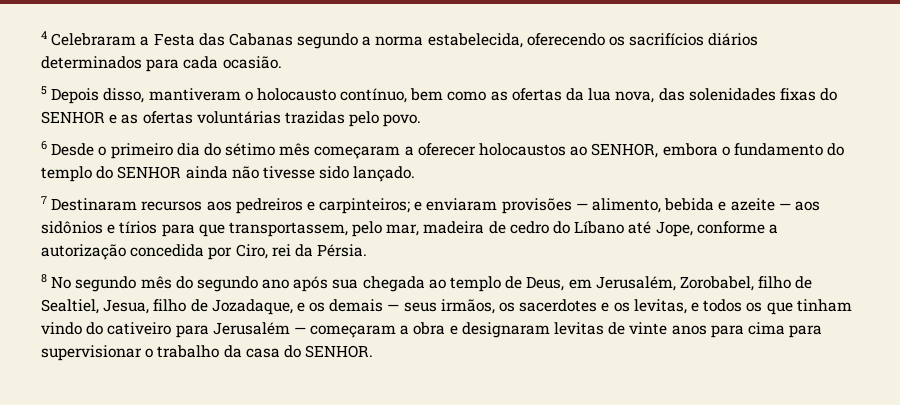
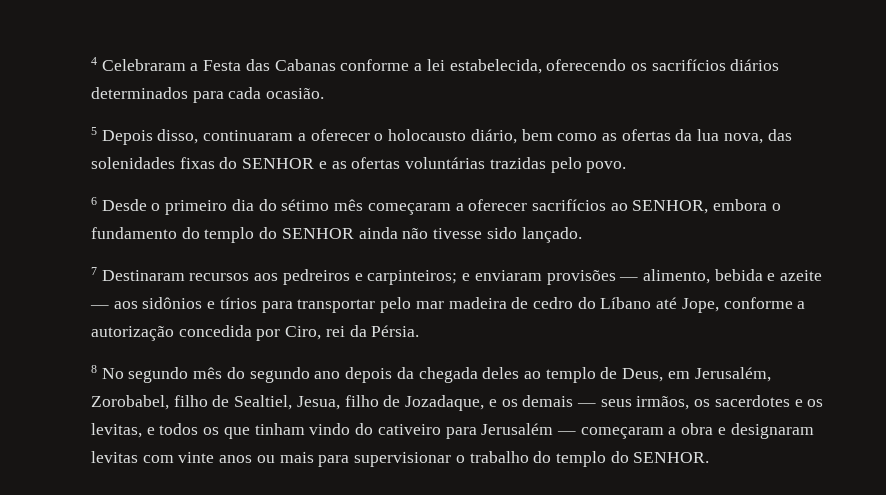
- 4 Celebraram a Festa das Cabanas segundo a norma estabelecida, oferecendo os sacrifícios diários determinados para cada ocasião.
+ 4 Celebraram a Festa das Cabanas conforme a lei estabelecida, oferecendo os sacrifícios diários determinados para cada ocasião.
- 5 Depois disso, mantiveram o holocausto contínuo, bem como as ofertas da lua nova, das solenidades fixas do SENHOR e as ofertas voluntárias trazidas pelo povo.
+ 5 Depois disso, continuaram a oferecer o holocausto diário, bem como as ofertas da lua nova, das solenidades fixas do SENHOR e as ofertas voluntárias trazidas pelo povo.
- 6 Desde o primeiro dia do sétimo mês começaram a oferecer holocaustos ao SENHOR, embora o fundamento do templo do SENHOR ainda não tivesse sido lançado.
+ 6 Desde o primeiro dia do sétimo mês começaram a oferecer sacrifícios ao SENHOR, embora o fundamento do templo do SENHOR ainda não tivesse sido lançado.
- 7 Destinaram recursos aos pedreiros e carpinteiros; e enviaram provisões — alimento, bebida e azeite — aos sidônios e tírios para que transportassem, pelo mar, madeira de cedro do Líbano até Jope, conforme a autorização concedida por Ciro, rei da Pérsia.
+ 7 Destinaram recursos aos pedreiros e carpinteiros; e enviaram provisões — alimento, bebida e azeite — aos sidônios e tírios para transportar pelo mar madeira de cedro do Líbano até Jope, conforme a autorização concedida por Ciro, rei da Pérsia.
- 8 No segundo mês do segundo ano após sua chegada ao templo de Deus, em Jerusalém, Zorobabel, filho de Sealtiel, Jesua, filho de Jozadaque, e os demais — seus irmãos, os sacerdotes e os levitas, e todos os que tinham vindo do cativeiro para Jerusalém — começaram a obra e designaram levitas de vinte anos para cima para supervisionar o trabalho da casa do SENHOR.
+ 8 No segundo mês do segundo ano depois da chegada deles ao templo de Deus, em Jerusalém, Zorobabel, filho de Sealtiel, Jesua, filho de Jozadaque, e os demais — seus irmãos, os sacerdotes e os levitas, e todos os que tinham vindo do cativeiro para Jerusalém — começaram a obra e designaram levitas com vinte anos ou mais para supervisionar o trabalho do templo do SENHOR.

